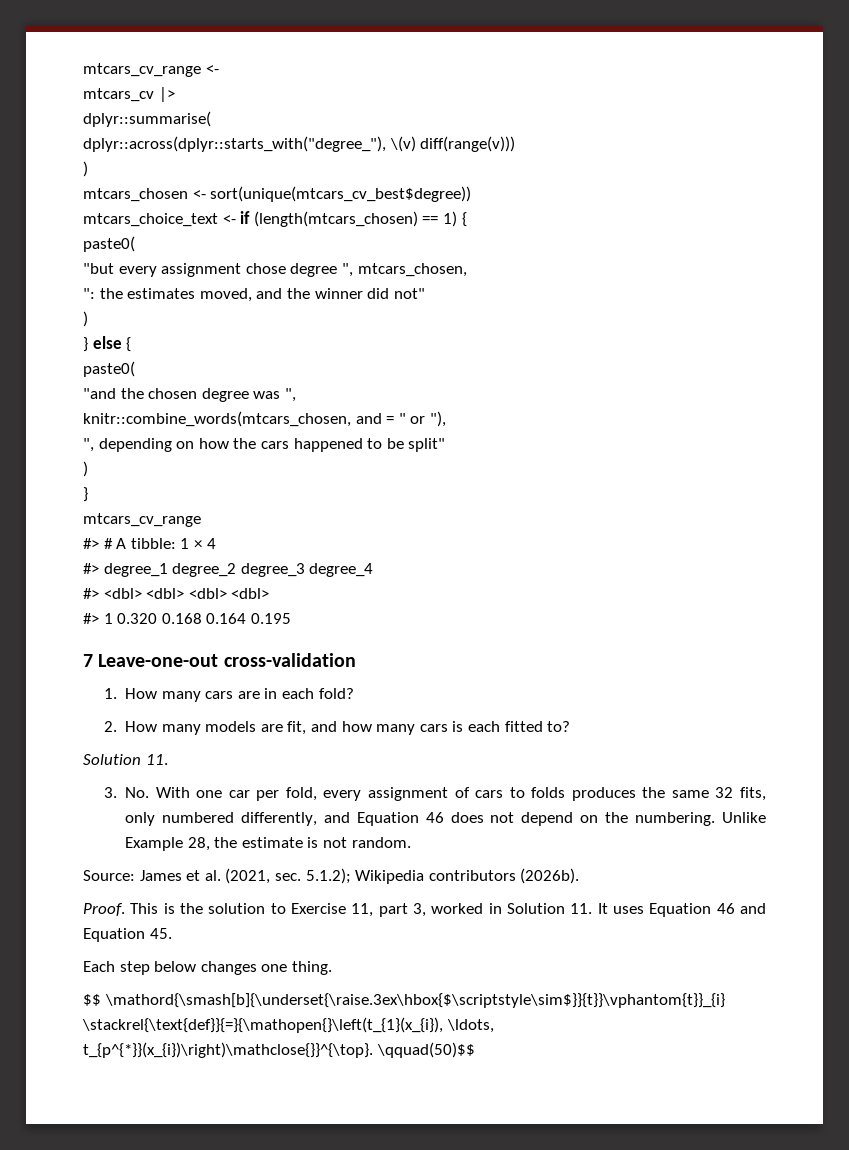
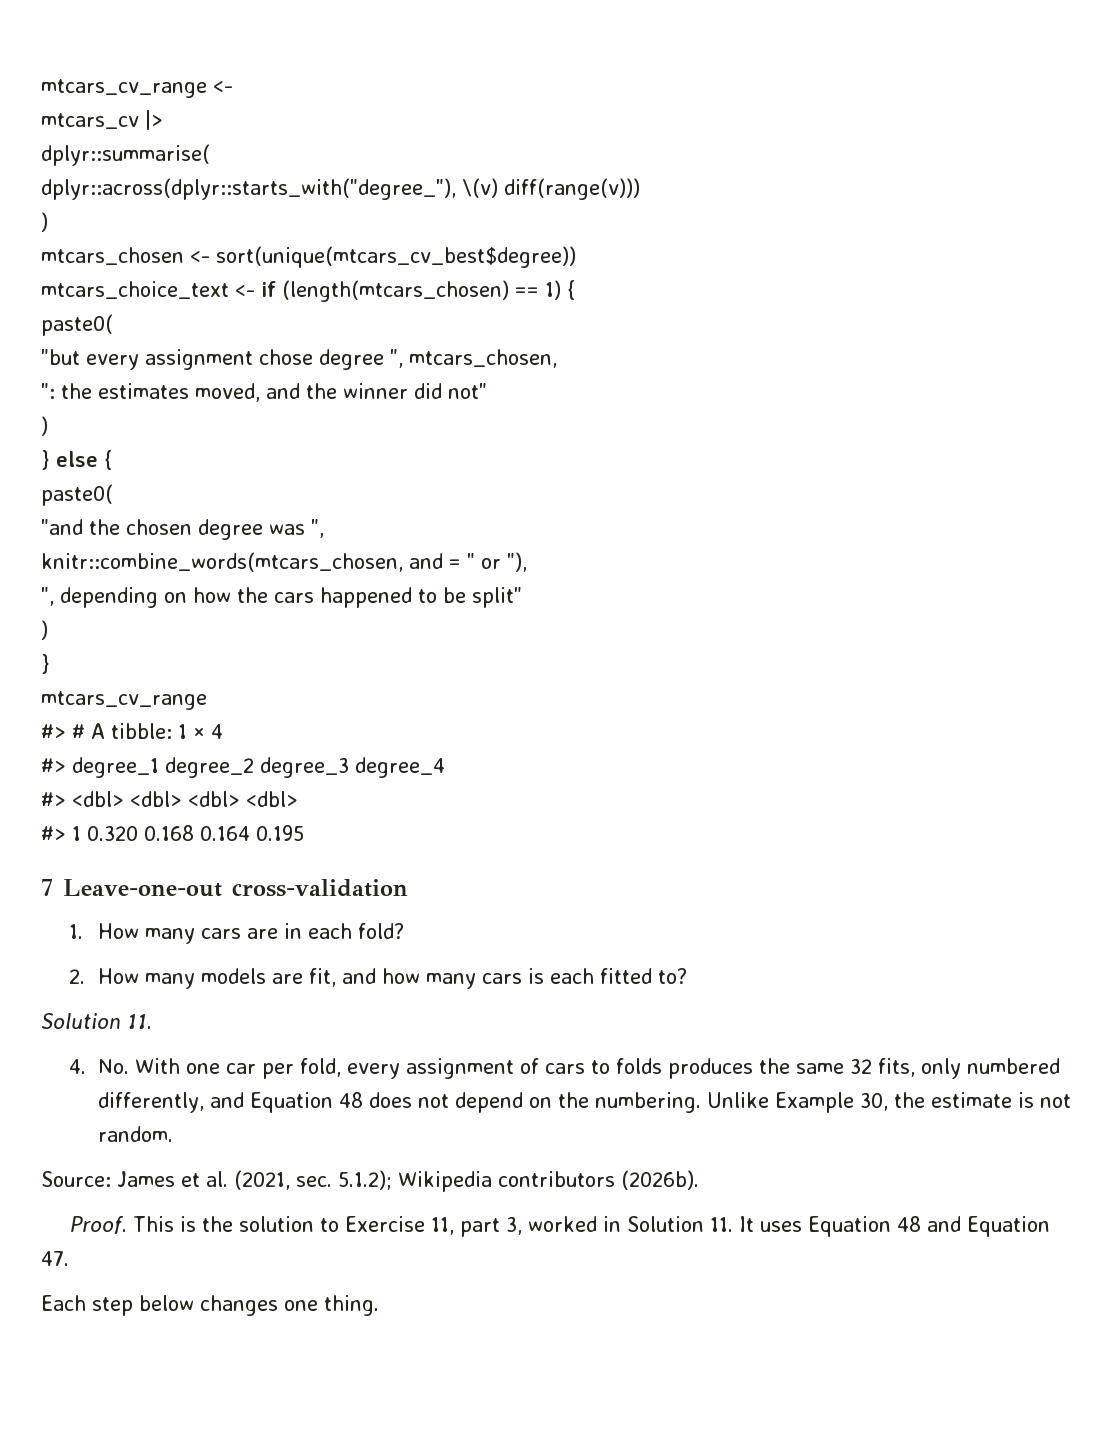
- 3. No. With one car per fold, every assignment of cars to folds produces the same 32 fits, only numbered differently, and Equation 46 does not depend on the numbering.
+ 4. No. With one car per fold, every assignment of cars to folds produces the same 32 fits, only numbered differently, and Equation 48 does not depend on the numbering.
- Unlike Example 28, the estimate is not random.
+ Unlike Example 30, the estimate is not random.
- This is the solution to Exercise 11, part 3, worked in Solution 11. It uses Equation 46 and Equation 45.
+ This is the solution to Exercise 11, part 3, worked in Solution 11. It uses Equation 48 and Equation 47.
- $$ \mathord{\smash[b]{\underset{\raise.3ex\hbox{$\scriptstyle\sim$}}{t}}\vphantom{t}}_{i} \stackrel{\text{def}}{=}{\mathopen{}\left(t_{1}(x_{i}), \ldots, t_{p^{*}}(x_{i})\right)\mathclose{}}^{\top}. \qquad(50)$$

